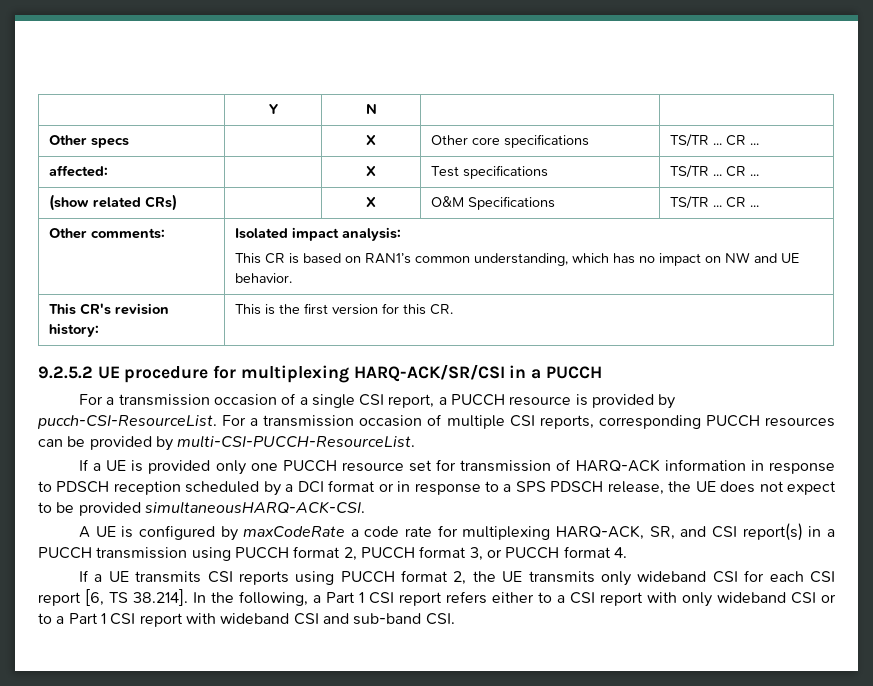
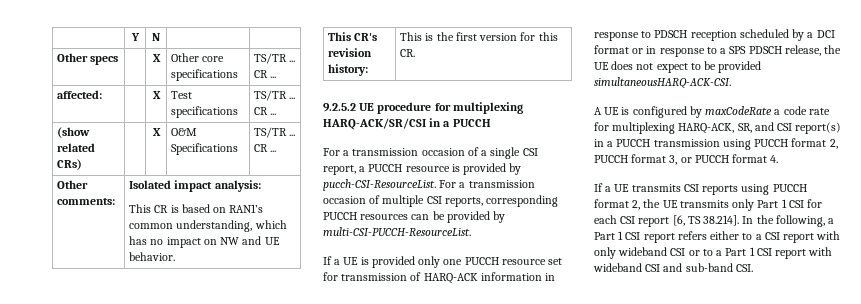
- If a UE transmits CSI reports using PUCCH format 2, the UE transmits only wideband CSI for each CSI report [6, TS 38.214]. In the following, a Part 1 CSI report refers either to a CSI report with only wideband CSI or to a Part 1 CSI report with wideband CSI and sub-band CSI.
+ If a UE transmits CSI reports using PUCCH format 2, the UE transmits only Part 1 CSI for each CSI report [6, TS 38.214]. In the following, a Part 1 CSI report refers either to a CSI report with only wideband CSI or to a Part 1 CSI report with wideband CSI and sub-band CSI.

